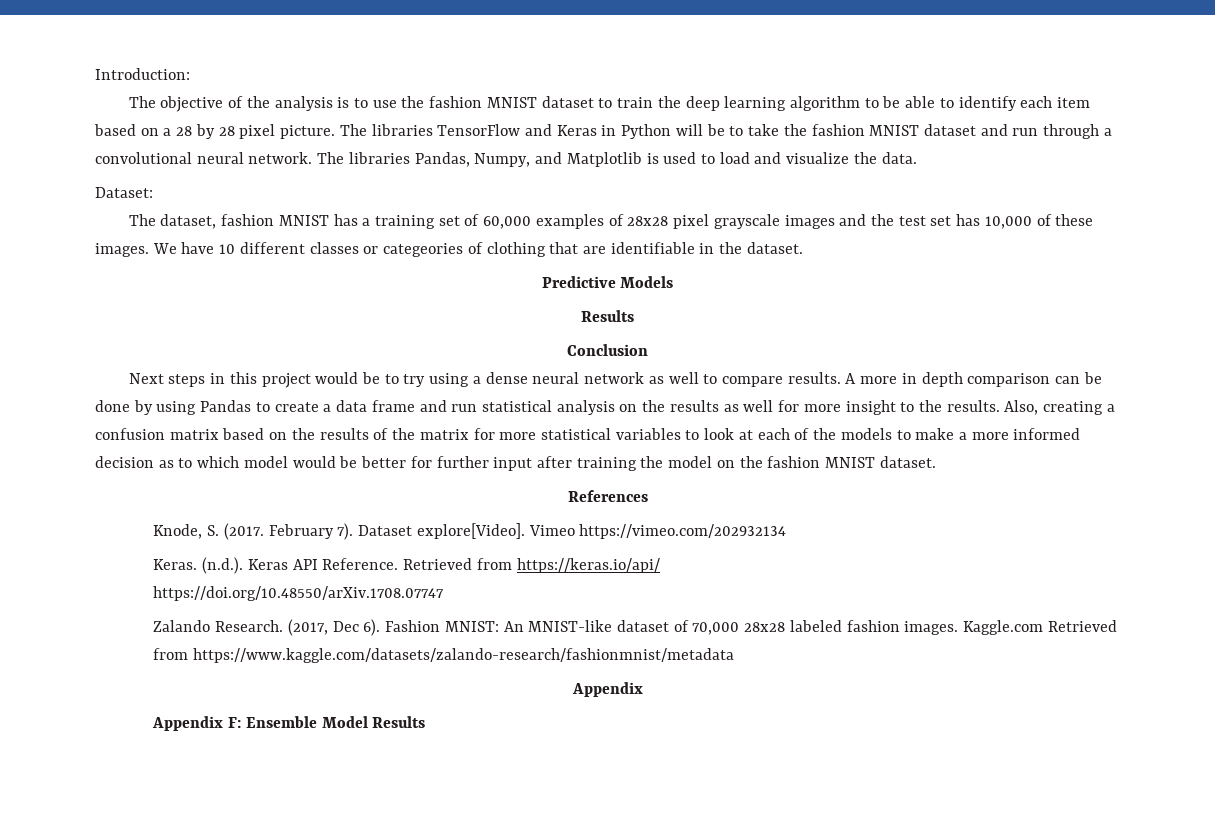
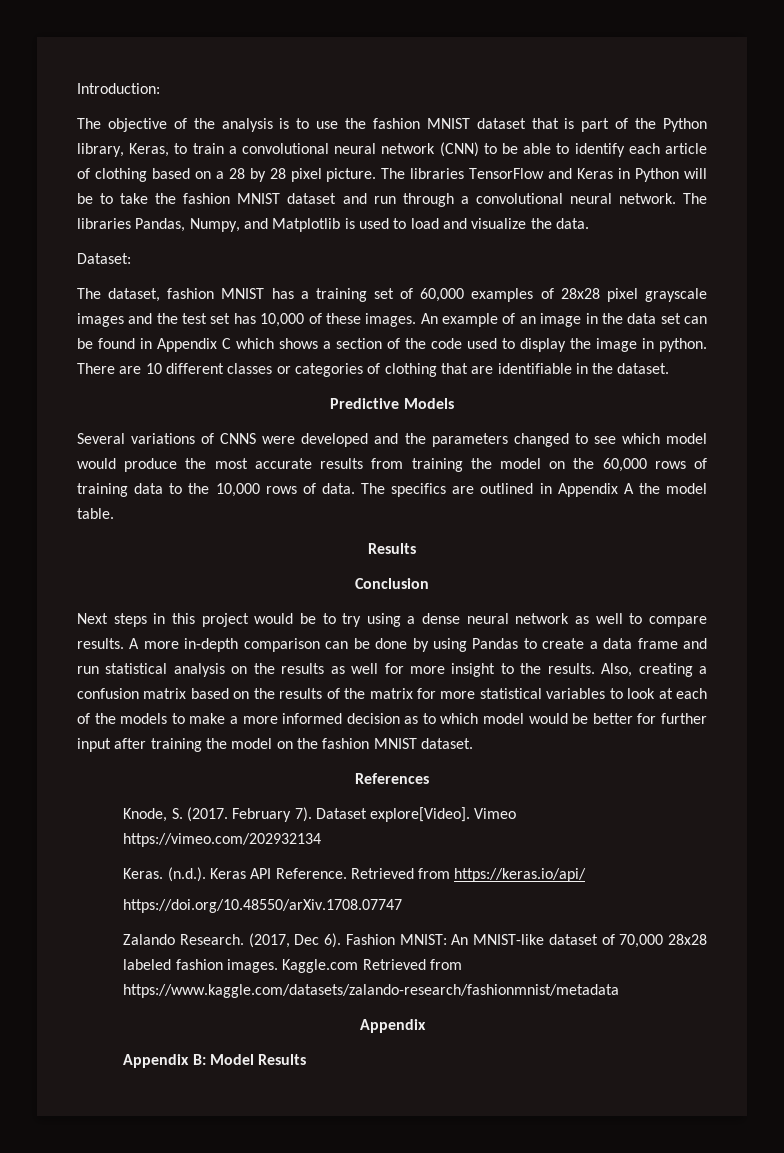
- The objective of the analysis is to use the fashion MNIST dataset to train the deep learning algorithm to be able to identify each item based on a 28 by 28 pixel picture.
+ The objective of the analysis is to use the fashion MNIST dataset that is part of the Python library, Keras, to train a convolutional neural network (CNN) to be able to identify each article of clothing based on a 28 by 28 pixel picture.
- We have 10 different classes or categeories of clothing that are identifiable in the dataset.
+ An example of an image in the data set can be found in Appendix C which shows a section of the code used to display the image in python. There are 10 different classes or categories of clothing that are identifiable in the dataset.
+ Several variations of CNNS were developed and the parameters changed to see which model would produce the most accurate results from training the model on the 60,000 rows of training data to the 10,000 rows of data. The specifics are outlined in Appendix A the model table.
- A more in depth comparison can be done by using Pandas to create a data frame and run statistical analysis on the results as well for more insight to the results.
+ A more in-depth comparison can be done by using Pandas to create a data frame and run statistical analysis on the results as well for more insight to the results.
- Appendix F: Ensemble Model Results
+ Appendix B: Model Results

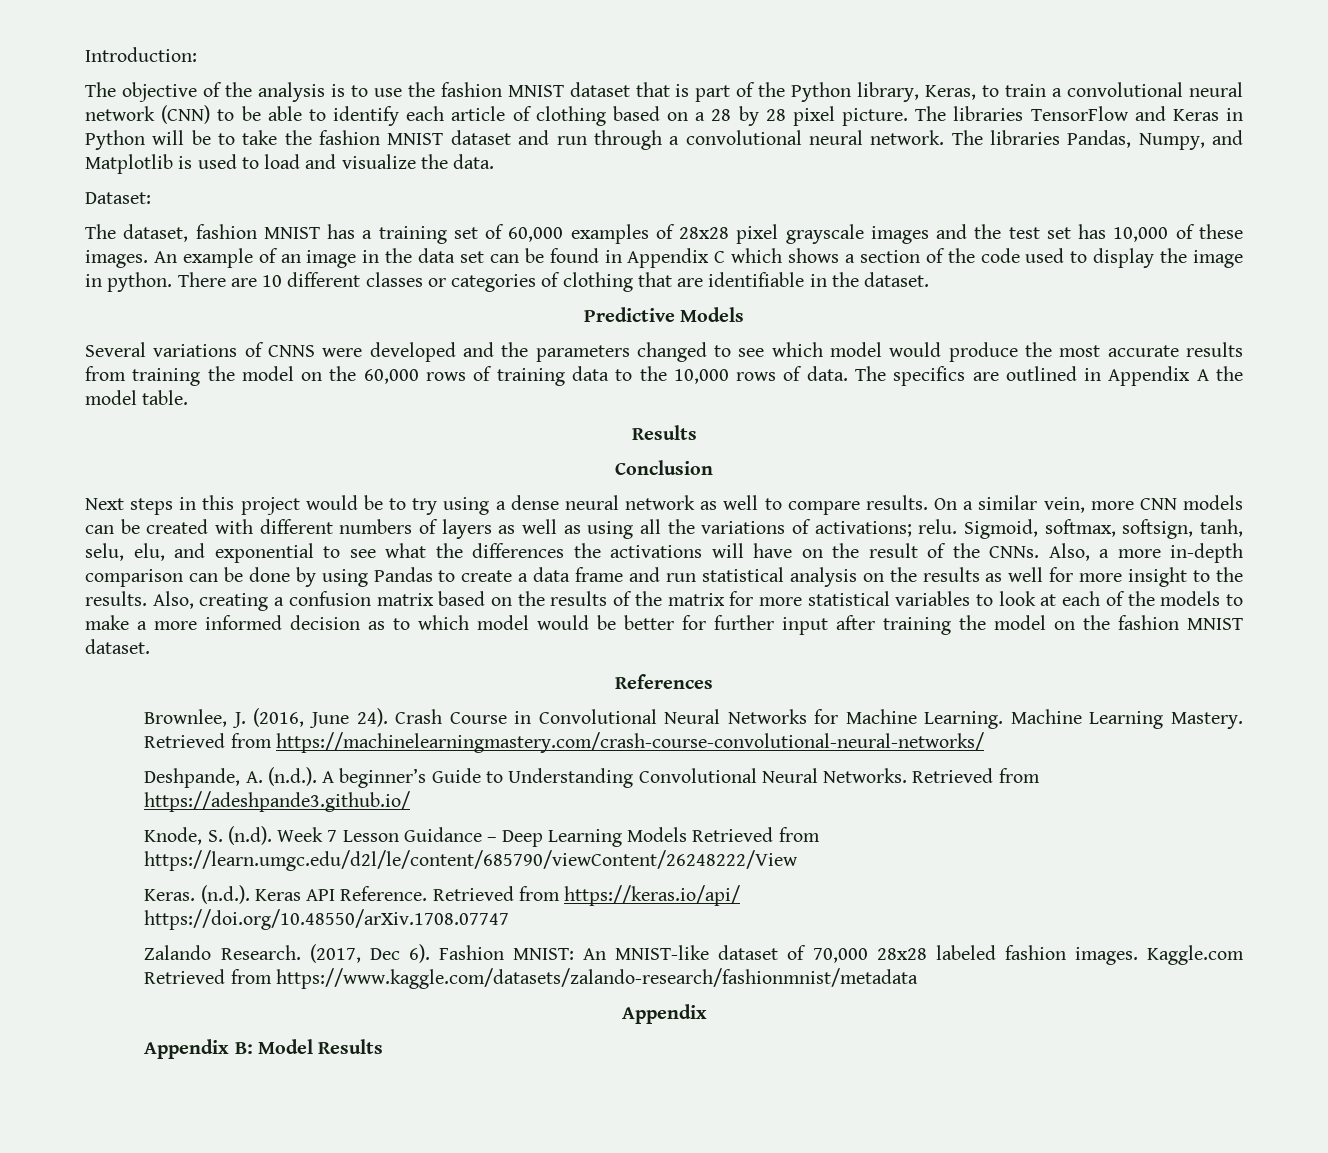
- A more in-depth comparison can be done by using Pandas to create a data frame and run statistical analysis on the results as well for more insight to the results.
+ On a similar vein, more CNN models can be created with different numbers of layers as well as using all the variations of activations; relu. Sigmoid, softmax, softsign, tanh, selu, elu, and exponential to see what the differences the activations will have on the result of the CNNs. Also, a more in-depth comparison can be done by using Pandas to create a data frame and run statistical analysis on the results as well for more insight to the results.
- Knode, S. (2017. February 7). Dataset explore[Video]. Vimeo https://vimeo.com/202932134
+ Brownlee, J. (2016, June 24). Crash Course in Convolutional Neural Networks for Machine Learning. Machine Learning Mastery. Retrieved from https://machinelearningmastery.com/crash-course-convolutional-neural-networks/
+ Deshpande, A. (n.d.). A beginner’s Guide to Understanding Convolutional Neural Networks. Retrieved from https://adeshpande3.github.io/
+ Knode, S. (n.d). Week 7 Lesson Guidance – Deep Learning Models Retrieved from https://learn.umgc.edu/d2l/le/content/685790/viewContent/26248222/View

